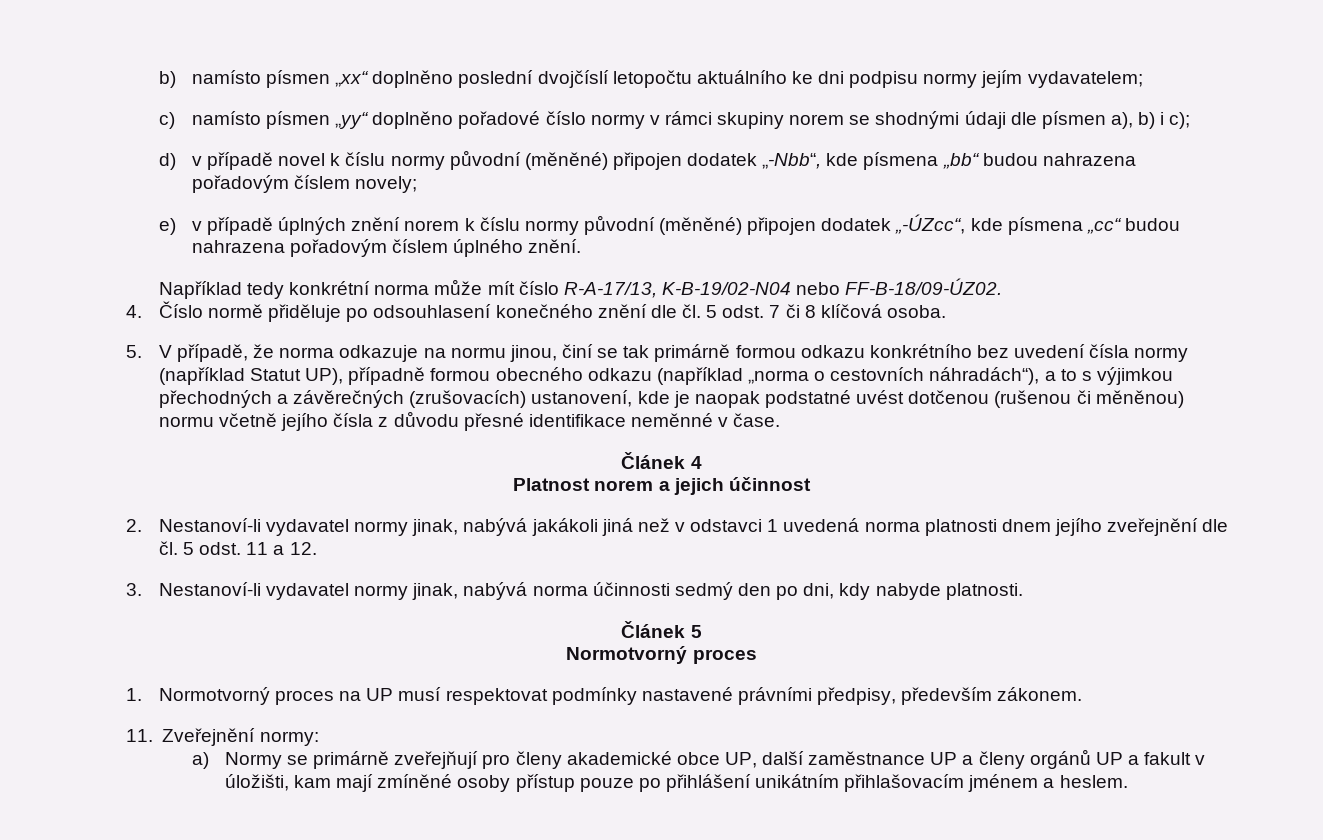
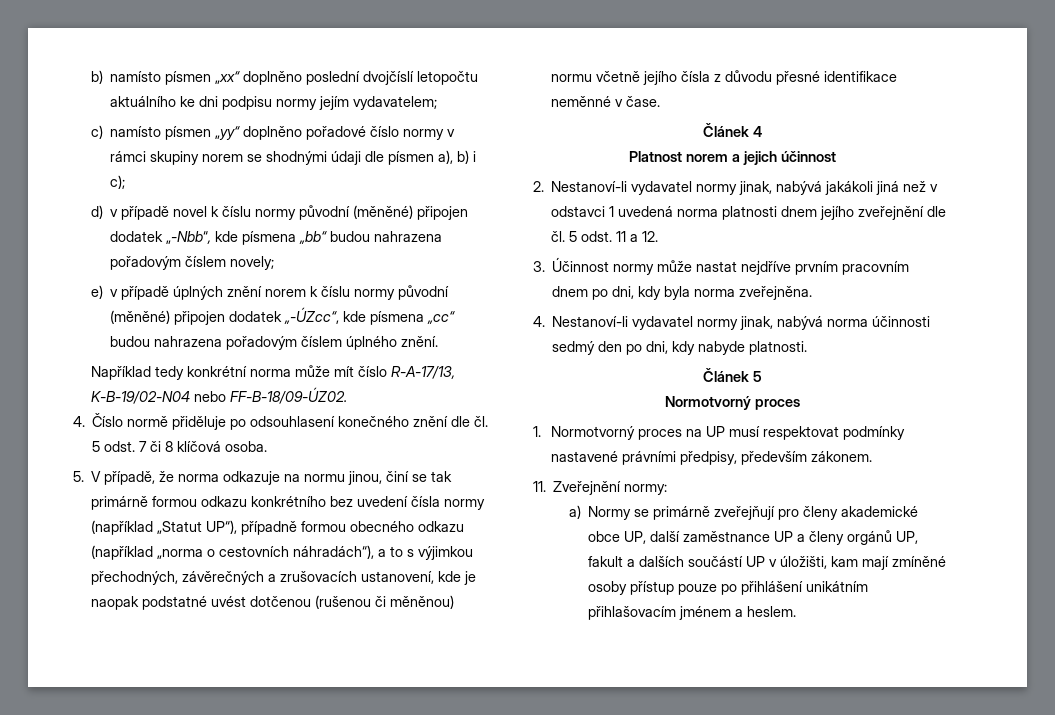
- 5. V případě, že norma odkazuje na normu jinou, činí se tak primárně formou odkazu konkrétního bez uvedení čísla normy (například Statut UP), případně formou obecného odkazu (například „norma o cestovních náhradách“), a to s výjimkou přechodných a závěrečných (zrušovacích) ustanovení, kde je naopak podstatné uvést dotčenou (rušenou či měněnou) normu včetně jejího čísla z důvodu přesné identifikace neměnné v čase.
+ 5. V případě, že norma odkazuje na normu jinou, činí se tak primárně formou odkazu konkrétního bez uvedení čísla normy (například „Statut UP“), případně formou obecného odkazu (například „norma o cestovních náhradách“), a to s výjimkou přechodných, závěrečných a zrušovacích ustanovení, kde je naopak podstatné uvést dotčenou (rušenou či měněnou) normu včetně jejího čísla z důvodu přesné identifikace neměnné v čase.
- 3. Nestanoví-li vydavatel normy jinak, nabývá norma účinnosti sedmý den po dni, kdy nabyde platnosti.
+ 3. Účinnost normy může nastat nejdříve prvním pracovním dnem po dni, kdy byla norma zveřejněna.
+ 4. Nestanoví-li vydavatel normy jinak, nabývá norma účinnosti sedmý den po dni, kdy nabyde platnosti.
- a) Normy se primárně zveřejňují pro členy akademické obce UP, další zaměstnance UP a členy orgánů UP a fakult v úložišti, kam mají zmíněné osoby přístup pouze po přihlášení unikátním přihlašovacím jménem a heslem.
+ a) Normy se primárně zveřejňují pro členy akademické obce UP, další zaměstnance UP a členy orgánů UP, fakult a dalších součástí UP v úložišti, kam mají zmíněné osoby přístup pouze po přihlášení unikátním přihlašovacím jménem a heslem.

